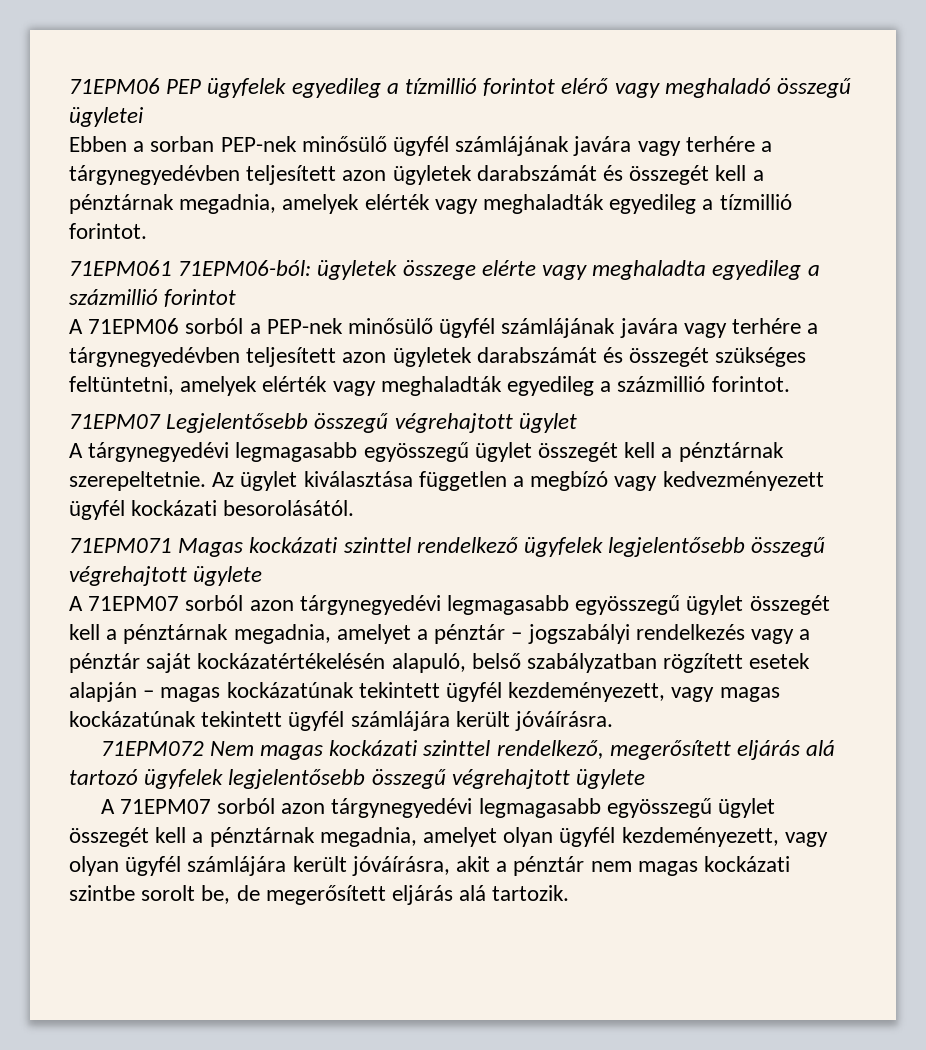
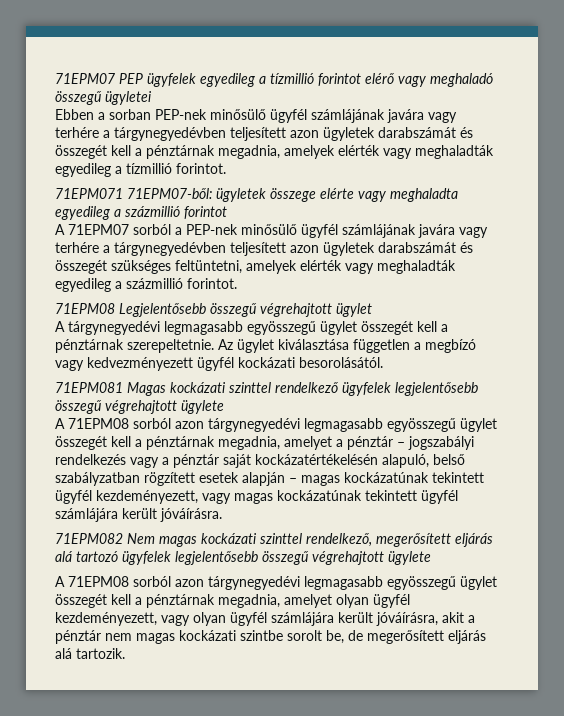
- 71EPM06 PEP ügyfelek egyedileg a tízmillió forintot elérő vagy meghaladó összegű ügyletei
+ 71EPM07 PEP ügyfelek egyedileg a tízmillió forintot elérő vagy meghaladó összegű ügyletei
- 71EPM061 71EPM06-ból: ügyletek összege elérte vagy meghaladta egyedileg a százmillió forintot
+ 71EPM071 71EPM07-ből: ügyletek összege elérte vagy meghaladta egyedileg a százmillió forintot
- A 71EPM06 sorból a PEP-nek minősülő ügyfél számlájának javára vagy terhére a tárgynegyedévben teljesített azon ügyletek darabszámát és összegét szükséges feltüntetni, amelyek elérték vagy meghaladták egyedileg a százmillió forintot.
+ A 71EPM07 sorból a PEP-nek minősülő ügyfél számlájának javára vagy terhére a tárgynegyedévben teljesített azon ügyletek darabszámát és összegét szükséges feltüntetni, amelyek elérték vagy meghaladták egyedileg a százmillió forintot.
- 71EPM07 Legjelentősebb összegű végrehajtott ügylet
+ 71EPM08 Legjelentősebb összegű végrehajtott ügylet
- 71EPM071 Magas kockázati szinttel rendelkező ügyfelek legjelentősebb összegű végrehajtott ügylete
+ 71EPM081 Magas kockázati szinttel rendelkező ügyfelek legjelentősebb összegű végrehajtott ügylete
- A 71EPM07 sorból azon tárgynegyedévi legmagasabb egyösszegű ügylet összegét kell a pénztárnak megadnia, amelyet a pénztár – jogszabályi rendelkezés vagy a pénztár saját kockázatértékelésén alapuló, belső szabályzatban rögzített esetek alapján – magas kockázatúnak tekintett ügyfél kezdeményezett, vagy magas kockázatúnak tekintett ügyfél számlájára került jóváírásra.
+ A 71EPM08 sorból azon tárgynegyedévi legmagasabb egyösszegű ügylet összegét kell a pénztárnak megadnia, amelyet a pénztár – jogszabályi rendelkezés vagy a pénztár saját kockázatértékelésén alapuló, belső szabályzatban rögzített esetek alapján – magas kockázatúnak tekintett ügyfél kezdeményezett, vagy magas kockázatúnak tekintett ügyfél számlájára került jóváírásra.
- 71EPM072 Nem magas kockázati szinttel rendelkező, megerősített eljárás alá tartozó ügyfelek legjelentősebb összegű végrehajtott ügylete
+ 71EPM082 Nem magas kockázati szinttel rendelkező, megerősített eljárás alá tartozó ügyfelek legjelentősebb összegű végrehajtott ügylete
- A 71EPM07 sorból azon tárgynegyedévi legmagasabb egyösszegű ügylet összegét kell a pénztárnak megadnia, amelyet olyan ügyfél kezdeményezett, vagy olyan ügyfél számlájára került jóváírásra, akit a pénztár nem magas kockázati szintbe sorolt be, de megerősített eljárás alá tartozik.
+ A 71EPM08 sorból azon tárgynegyedévi legmagasabb egyösszegű ügylet összegét kell a pénztárnak megadnia, amelyet olyan ügyfél kezdeményezett, vagy olyan ügyfél számlájára került jóváírásra, akit a pénztár nem magas kockázati szintbe sorolt be, de megerősített eljárás alá tartozik.

